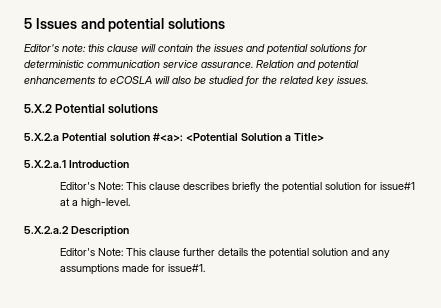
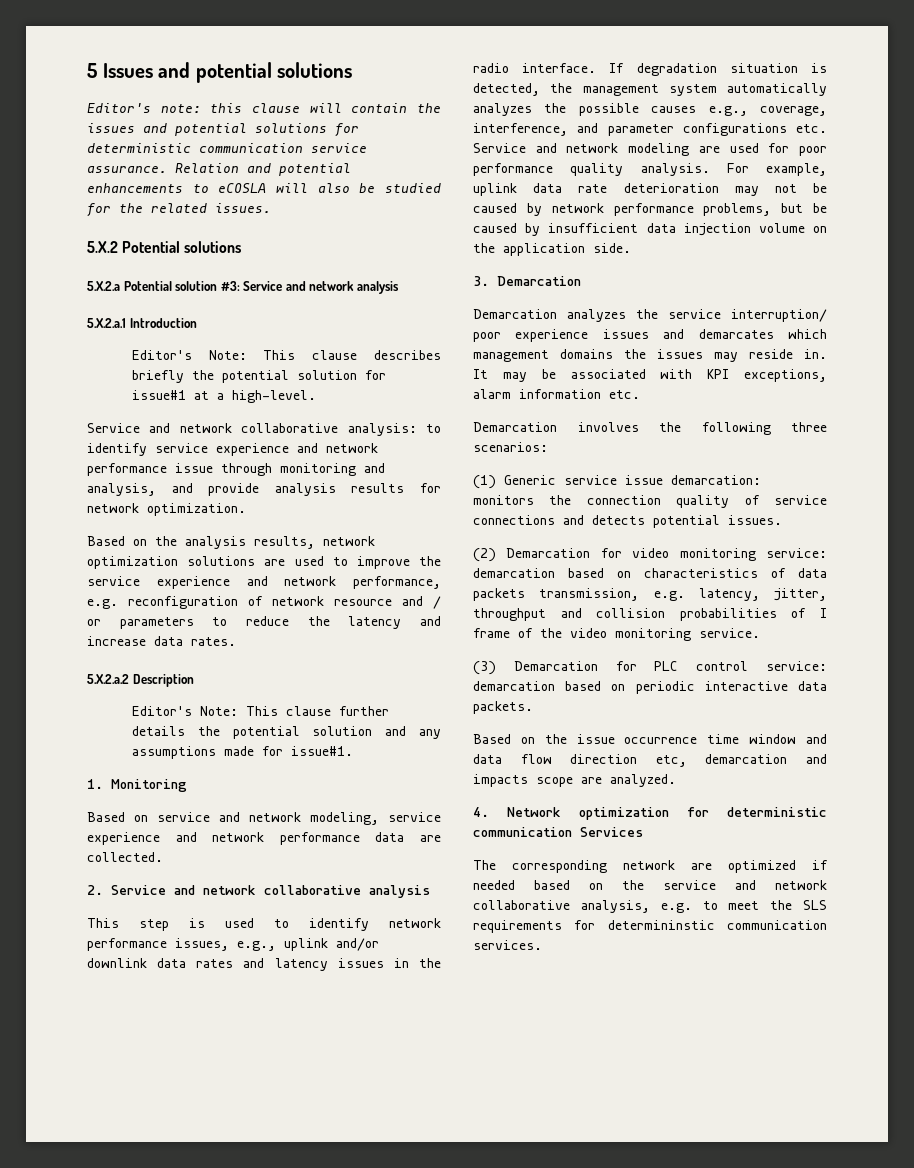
- Relation and potential enhancements to eCOSLA will also be studied for the related key issues.
+ Relation and potential enhancements to eCOSLA will also be studied for the related issues.
- 5.X.2.a Potential solution #<a>: <Potential Solution a Title>
+ 5.X.2.a Potential solution #3: Service and network analysis
+ Service and network collaborative analysis: to identify service experience and network performance issue through monitoring and analysis, and provide analysis results for network optimization.
+ Based on the analysis results, network optimization solutions are used to improve the service experience and network performance, e.g. reconfiguration of network resource and / or parameters to reduce the latency and increase data rates.
+ 1. Monitoring
+ Based on service and network modeling, service experience and network performance data are collected.
+ 2. Service and network collaborative analysis
+ This step is used to identify network performance issues, e.g., uplink and/or downlink data rates and latency issues in the radio interface. If degradation situation is detected, the management system automatically analyzes the possible causes e.g., coverage, interference, and parameter configurations etc. Service and network modeling are used for poor performance quality analysis. For example, uplink data rate deterioration may not be caused by network performance problems, but be caused by insufficient data injection volume on the application side.
+ 3. Demarcation
+ Demarcation analyzes the service interruption/ poor experience issues and demarcates which management domains the issues may reside in. It may be associated with KPI exceptions, alarm information etc.
+ Demarcation involves the following three scenarios:
+ (1) Generic service issue demarcation: monitors the connection quality of service connections and detects potential issues.
+ (2) Demarcation for video monitoring service: demarcation based on characteristics of data packets transmission, e.g. latency, jitter, throughput and collision probabilities of I frame of the video monitoring service.
+ (3) Demarcation for PLC control service: demarcation based on periodic interactive data packets.
+ Based on the issue occurrence time window and data flow direction etc, demarcation and impacts scope are analyzed.
+ 4. Network optimization for deterministic communication Services
+ The corresponding network are optimized if needed based on the service and network collaborative analysis, e.g. to meet the SLS requirements for determininstic communication services.

